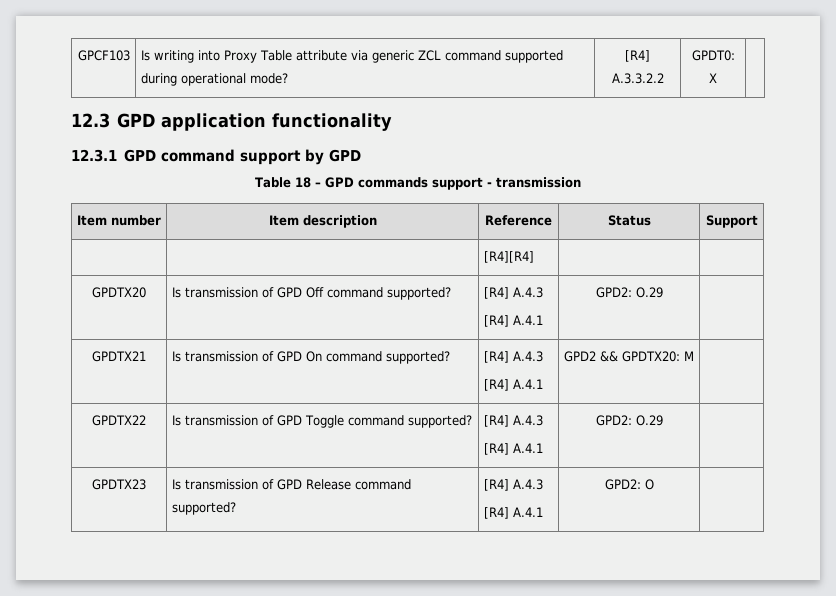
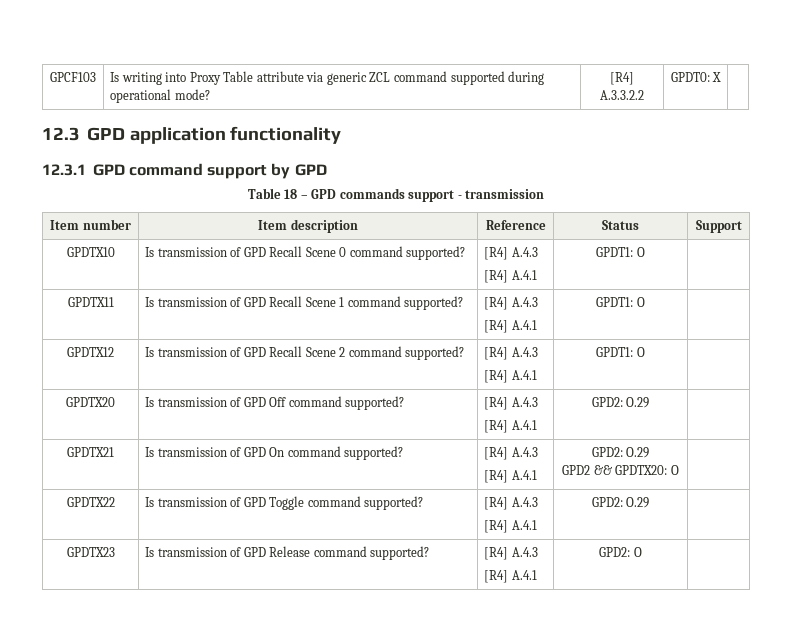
- | | [R4][R4] | |
+ GPDTX10 | Is transmission of GPD Recall Scene 0 command supported? | [R4] A.4.3
+ [R4] A.4.1 | GPDT1: O |
+ GPDTX11 | Is transmission of GPD Recall Scene 1 command supported? | [R4] A.4.3
+ [R4] A.4.1 | GPDT1: O |
+ GPDTX12 | Is transmission of GPD Recall Scene 2 command supported? | [R4] A.4.3
+ [R4] A.4.1 | GPDT1: O |
  GPDTX21 | Is transmission of GPD On command supported? | [R4] A.4.3
- [R4] A.4.1 | GPD2 && GPDTX20: M |
+ [R4] A.4.1 | GPD2: O.29
+ GPD2 && GPDTX20: O |

